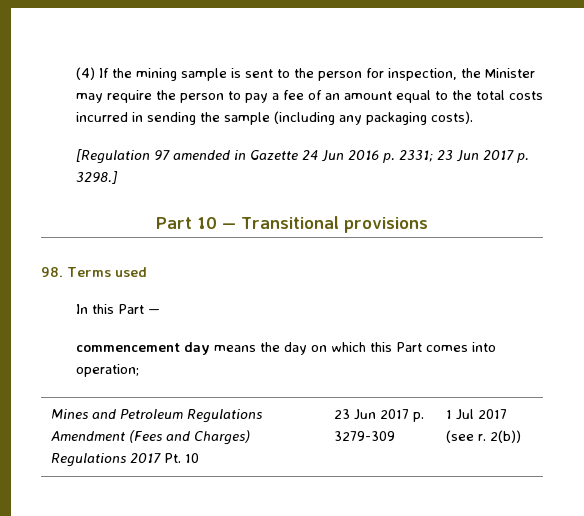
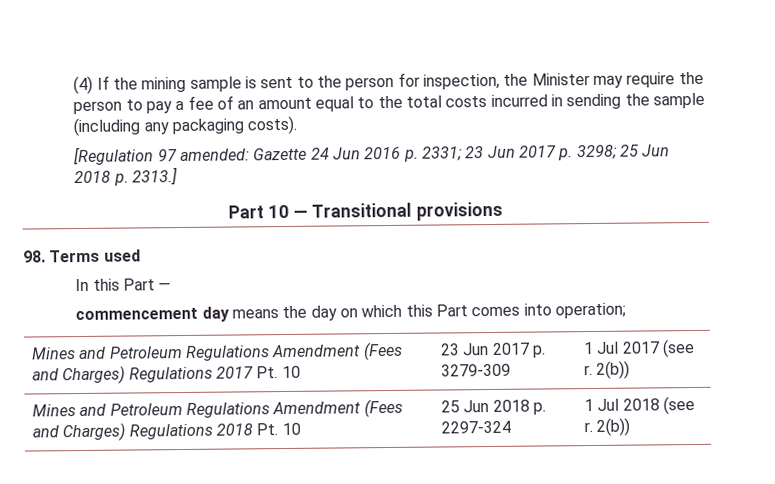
- [Regulation 97 amended in Gazette 24 Jun 2016 p. 2331; 23 Jun 2017 p. 3298.]
+ [Regulation 97 amended: Gazette 24 Jun 2016 p. 2331; 23 Jun 2017 p. 3298; 25 Jun 2018 p. 2313.]
+ Mines and Petroleum Regulations Amendment (Fees and Charges) Regulations 2018 Pt. 10 | 25 Jun 2018 p. 2297-324 | 1 Jul 2018 (see r. 2(b))

